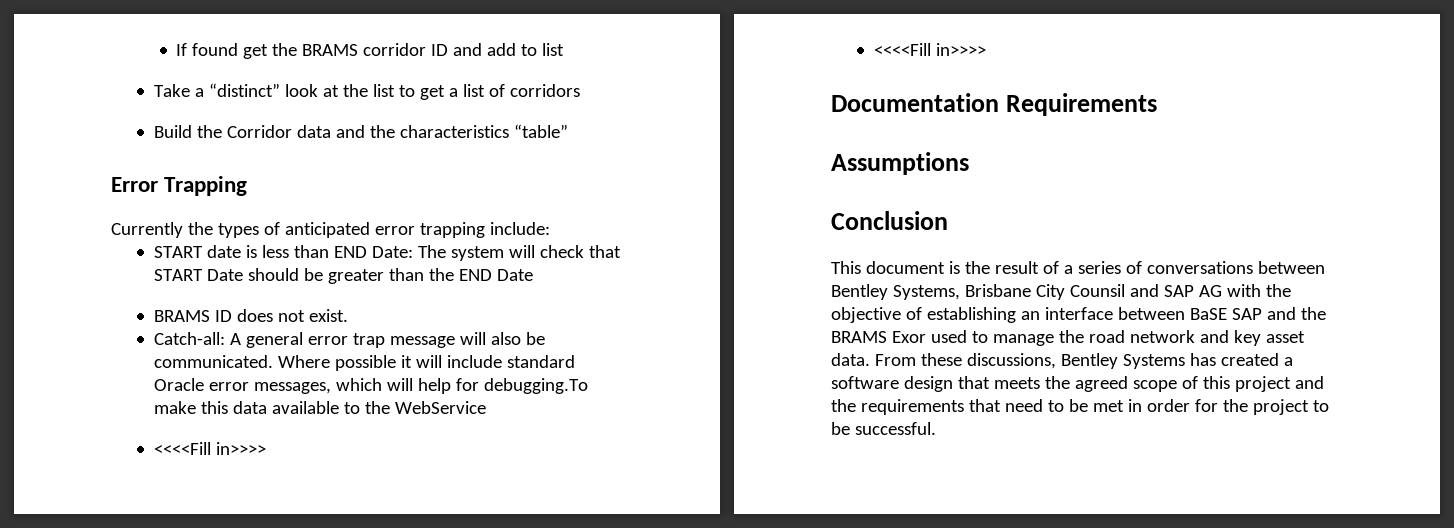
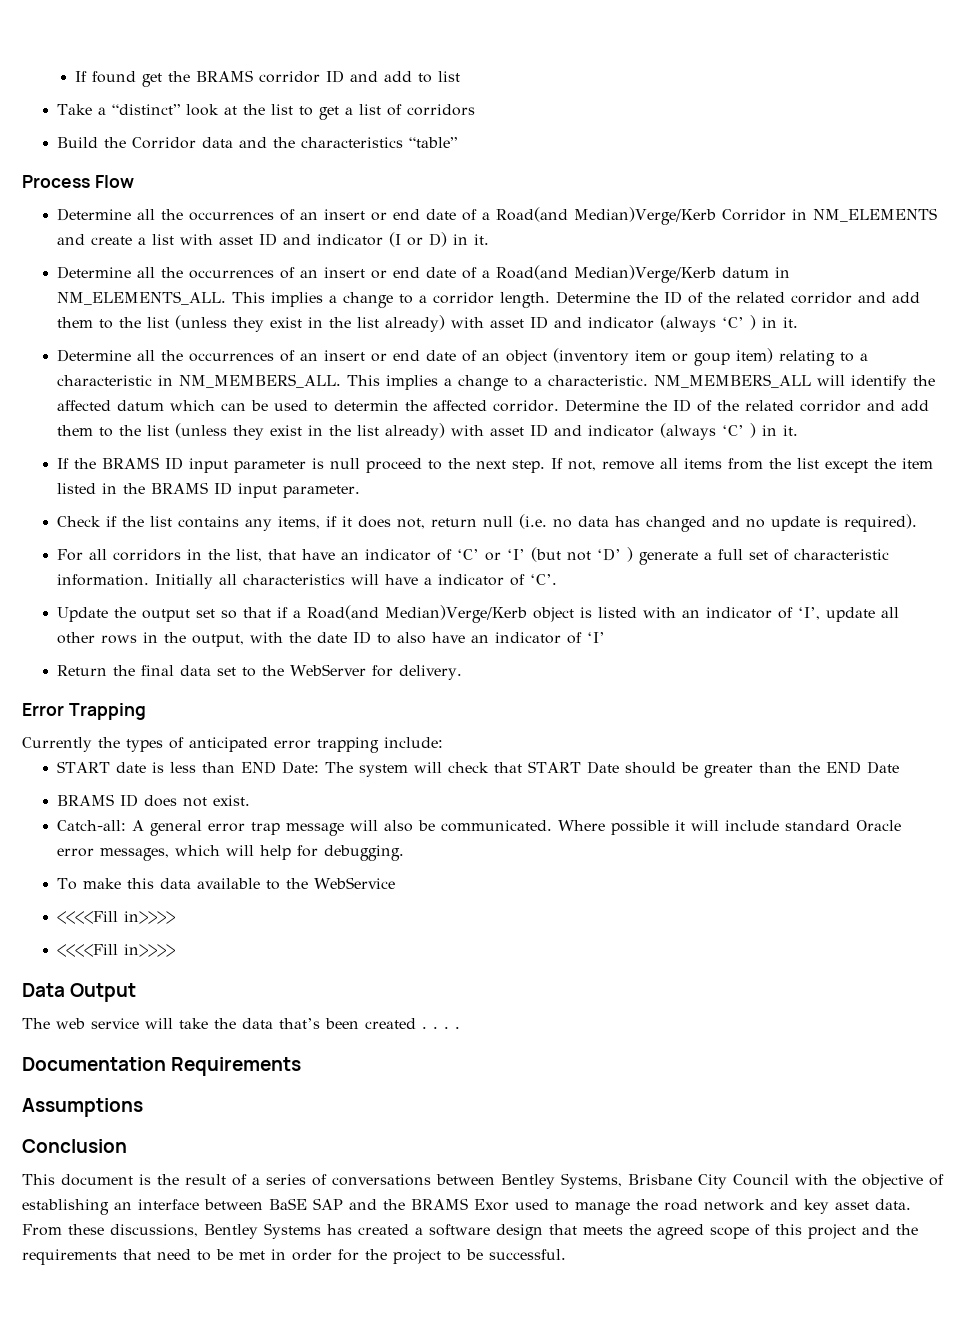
+ Process Flow
+ Determine all the occurrences of an insert or end date of a Road(and Median)Verge/Kerb Corridor in NM_ELEMENTS and create a list with asset ID and indicator (I or D) in it.
+ Determine all the occurrences of an insert or end date of a Road(and Median)Verge/Kerb datum in NM_ELEMENTS_ALL. This implies a change to a corridor length. Determine the ID of the related corridor and add them to the list (unless they exist in the list already) with asset ID and indicator (always ‘C’ ) in it.
+ Determine all the occurrences of an insert or end date of an object (inventory item or goup item) relating to a characteristic in NM_MEMBERS_ALL. This implies a change to a characteristic. NM_MEMBERS_ALL will identify the affected datum which can be used to determin the affected corridor. Determine the ID of the related corridor and add them to the list (unless they exist in the list already) with asset ID and indicator (always ‘C’ ) in it.
+ If the BRAMS ID input parameter is null proceed to the next step. If not, remove all items from the list except the item listed in the BRAMS ID input parameter.
+ Check if the list contains any items, if it does not, return null (i.e. no data has changed and no update is required).
+ For all corridors in the list, that have an indicator of ‘C’ or ‘I’ (but not ‘D’ ) generate a full set of characteristic information. Initially all characteristics will have a indicator of ‘C’.
+ Update the output set so that if a Road(and Median)Verge/Kerb object is listed with an indicator of ‘I’, update all other rows in the output, with the date ID to also have an indicator of ‘I’
+ Return the final data set to the WebServer for delivery.
- Where possible it will include standard Oracle error messages, which will help for debugging.To make this data available to the WebService
+ Where possible it will include standard Oracle error messages, which will help for debugging.
+ To make this data available to the WebService
+ Data Output
+ The web service will take the data that’s been created . . . .
- This document is the result of a series of conversations between Bentley Systems, Brisbane City Counsil and SAP AG with the objective of establishing an interface between BaSE SAP and the BRAMS Exor used to manage the road network and key asset data.
+ This document is the result of a series of conversations between Bentley Systems, Brisbane City Council with the objective of establishing an interface between BaSE SAP and the BRAMS Exor used to manage the road network and key asset data.

